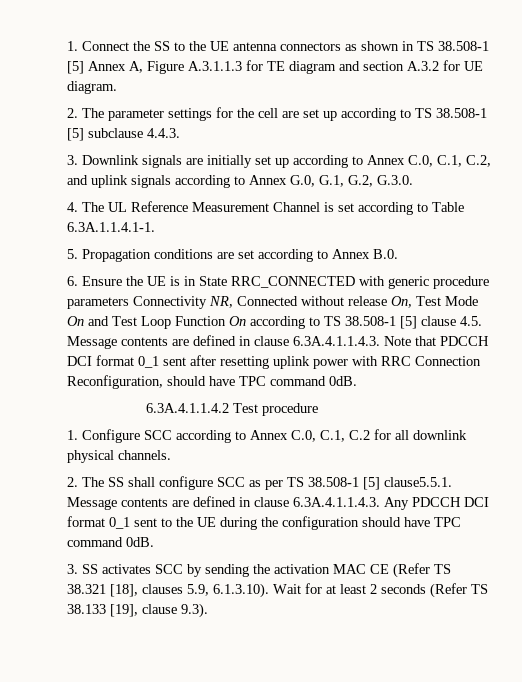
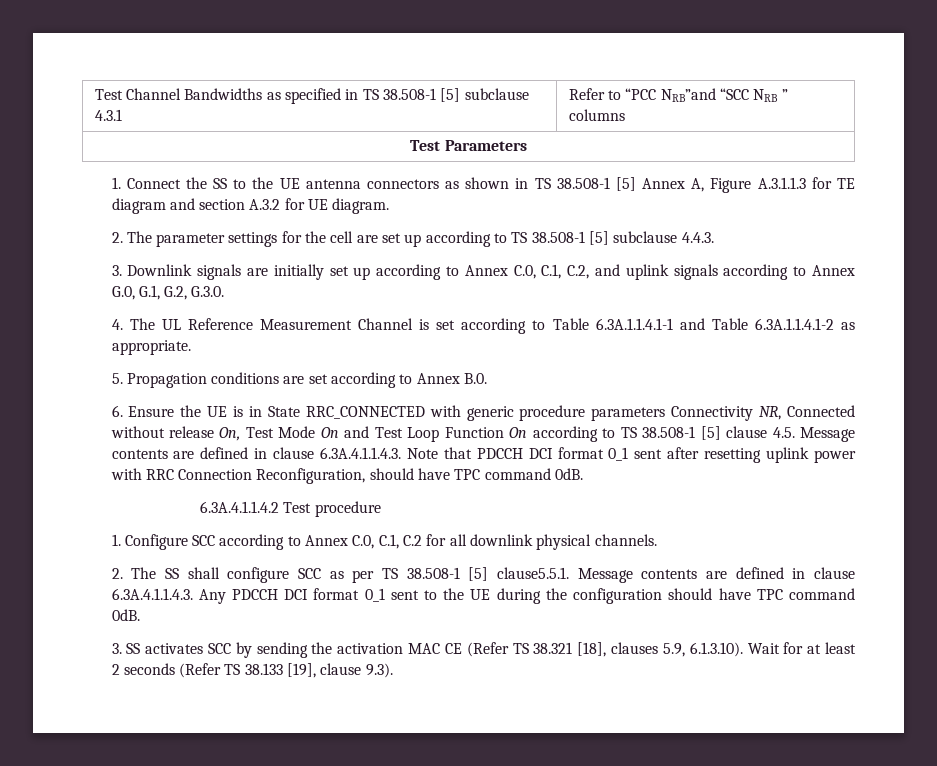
+ Test Channel Bandwidths as specified in TS 38.508-1 [5] subclause 4.3.1 | Refer to “PCC NRB”and “SCC NRB ” columns
+ Test Parameters
- 4. The UL Reference Measurement Channel is set according to Table 6.3A.1.1.4.1-1.
+ 4. The UL Reference Measurement Channel is set according to Table 6.3A.1.1.4.1-1 and Table 6.3A.1.1.4.1-2 as appropriate.

